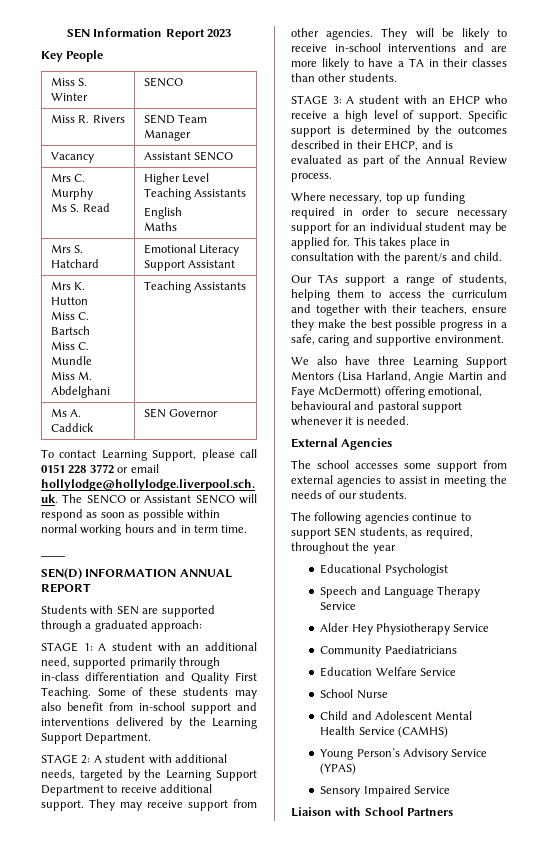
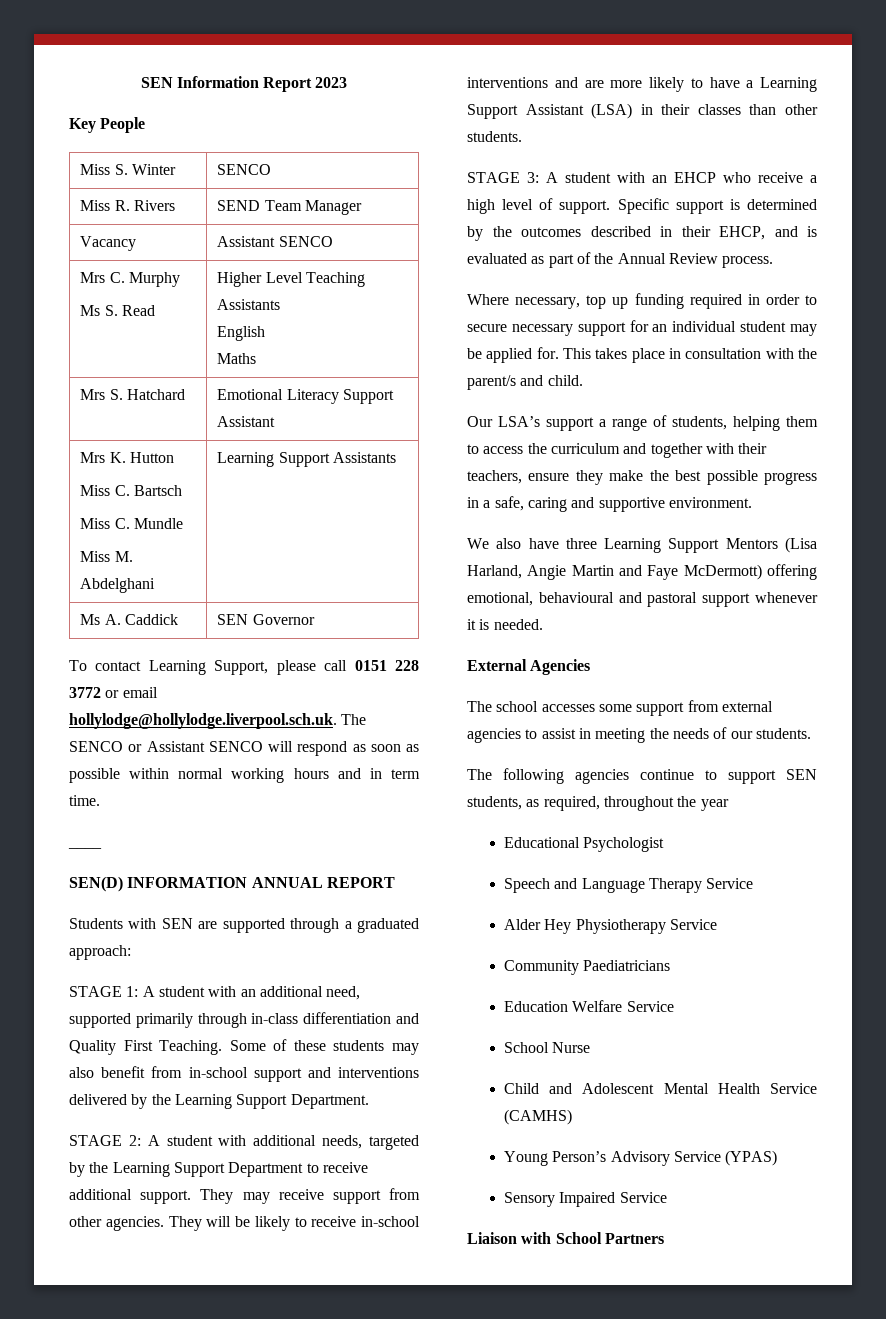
  Mrs K. Hutton
  Miss C. Bartsch
  Miss C. Mundle
- Miss M. Abdelghani | Teaching Assistants
+ Miss M. Abdelghani | Learning Support Assistants
- They will be likely to receive in-school interventions and are more likely to have a TA in their classes than other students.
+ They will be likely to receive in-school interventions and are more likely to have a Learning Support Assistant (LSA) in their classes than other students.
- Our TAs support a range of students, helping them to access the curriculum and together with their teachers, ensure they make the best possible progress in a safe, caring and supportive environment.
+ Our LSA’s support a range of students, helping them to access the curriculum and together with their teachers, ensure they make the best possible progress in a safe, caring and supportive environment.

